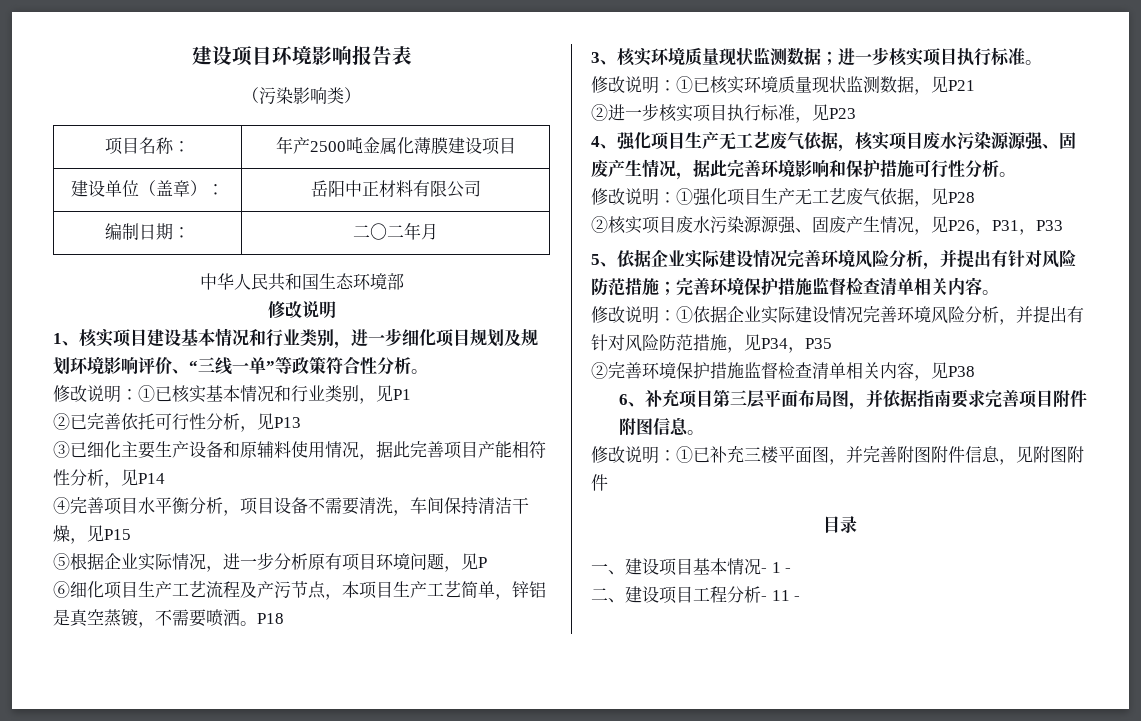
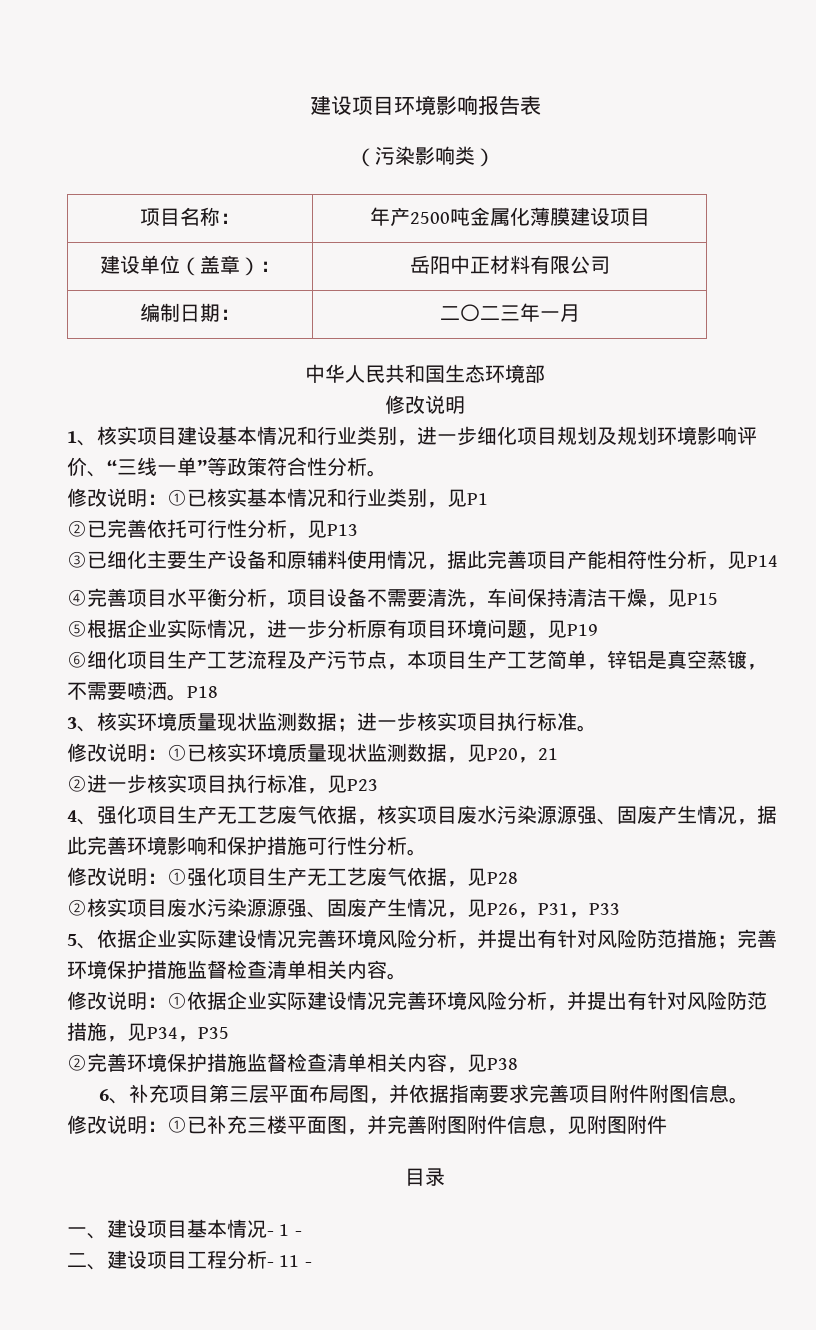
- 编制日期： | 二〇二年月
+ 编制日期： | 二〇二三年一月
- ⑤根据企业实际情况，进一步分析原有项目环境问题，见P
+ ⑤根据企业实际情况，进一步分析原有项目环境问题，见P19
- 修改说明：①已核实环境质量现状监测数据，见P21
+ 修改说明：①已核实环境质量现状监测数据，见P20，21

